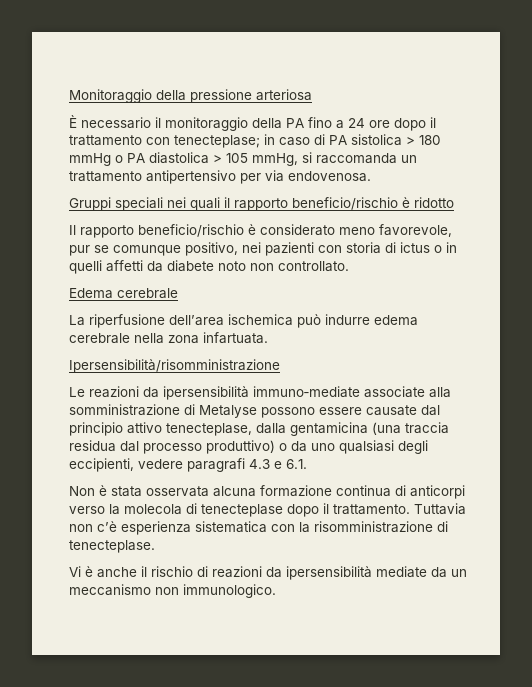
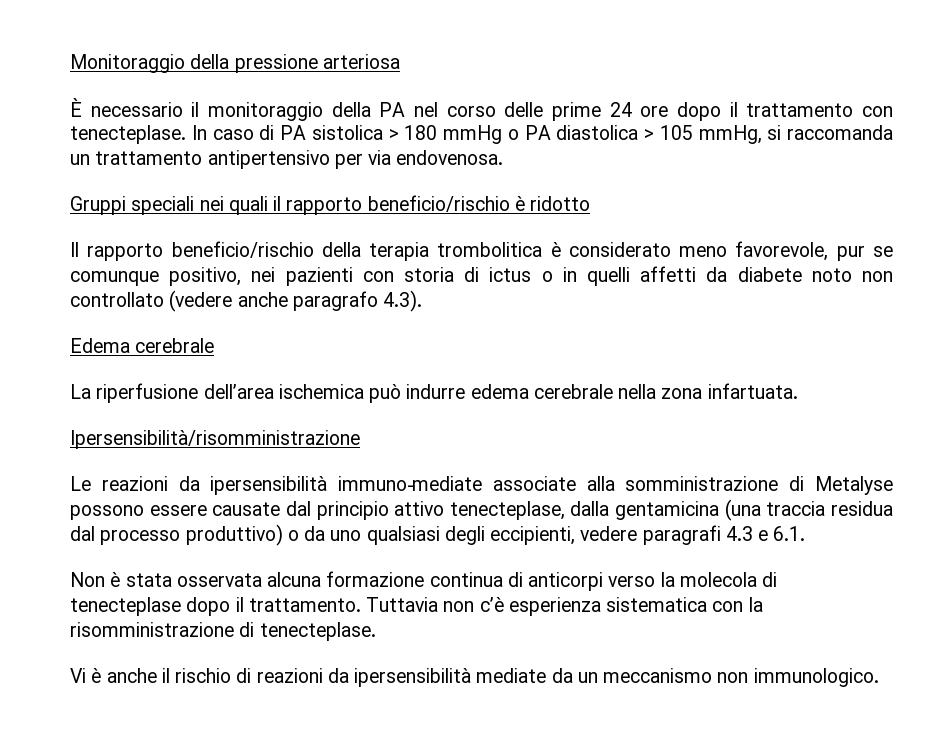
- È necessario il monitoraggio della PA fino a 24 ore dopo il trattamento con tenecteplase; in caso di PA sistolica > 180 mmHg o PA diastolica > 105 mmHg, si raccomanda un trattamento antipertensivo per via endovenosa.
+ È necessario il monitoraggio della PA nel corso delle prime 24 ore dopo il trattamento con tenecteplase. In caso di PA sistolica > 180 mmHg o PA diastolica > 105 mmHg, si raccomanda un trattamento antipertensivo per via endovenosa.
- Il rapporto beneficio/rischio è considerato meno favorevole, pur se comunque positivo, nei pazienti con storia di ictus o in quelli affetti da diabete noto non controllato.
+ Il rapporto beneficio/rischio della terapia trombolitica è considerato meno favorevole, pur se comunque positivo, nei pazienti con storia di ictus o in quelli affetti da diabete noto non controllato (vedere anche paragrafo 4.3).

